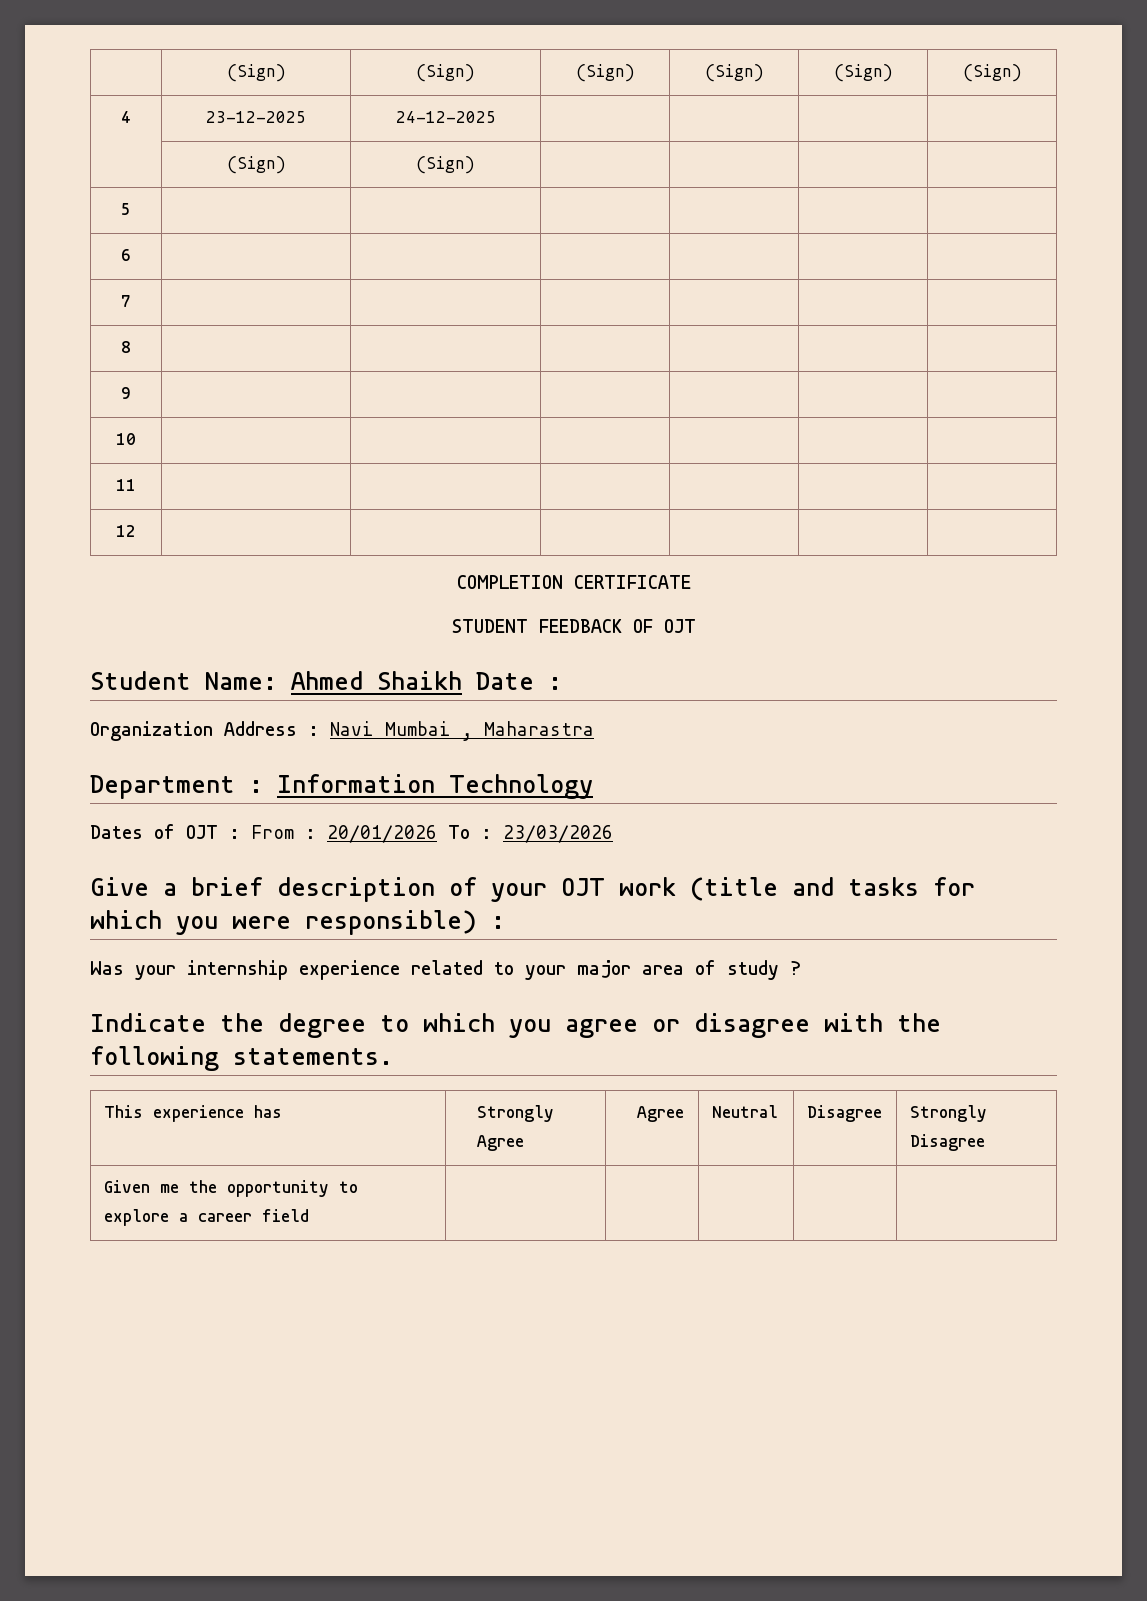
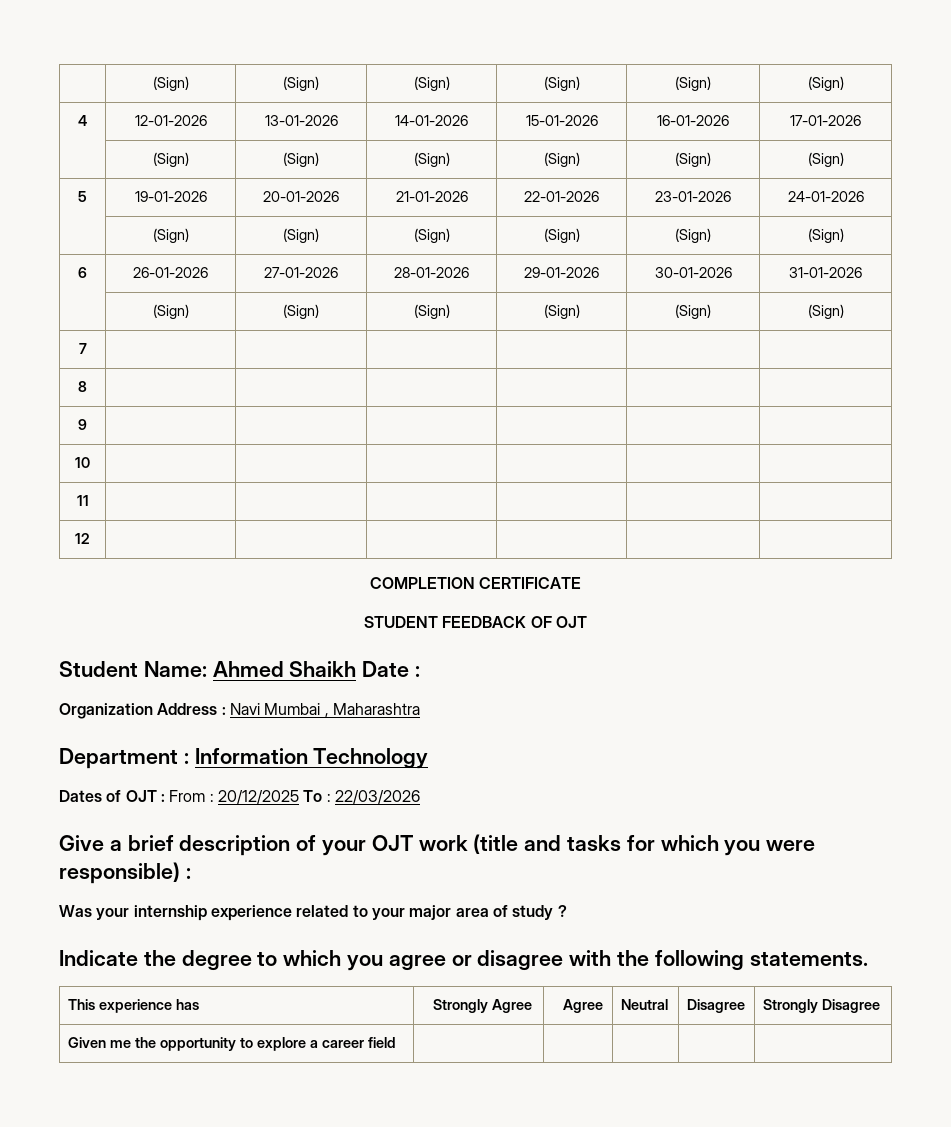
- 4 | 23-12-2025 | 24-12-2025 | | | |
- | (Sign) | (Sign) | | | |
- 5 | | | | | |
- 6 | | | | | |
+ 4 | 12-01-2026 | 13-01-2026 | 14-01-2026 | 15-01-2026 | 16-01-2026 | 17-01-2026
+ | (Sign) | (Sign) | (Sign) | (Sign) | (Sign) | (Sign)
+ 5 | 19-01-2026 | 20-01-2026 | 21-01-2026 | 22-01-2026 | 23-01-2026 | 24-01-2026
+ | (Sign) | (Sign) | (Sign) | (Sign) | (Sign) | (Sign)
+ 6 | 26-01-2026 | 27-01-2026 | 28-01-2026 | 29-01-2026 | 30-01-2026 | 31-01-2026
+ | (Sign) | (Sign) | (Sign) | (Sign) | (Sign) | (Sign)
- Organization Address : Navi Mumbai , Maharastra
+ Organization Address : Navi Mumbai , Maharashtra
- Dates of OJT : From : 20/01/2026 To : 23/03/2026
+ Dates of OJT : From : 20/12/2025 To : 22/03/2026

